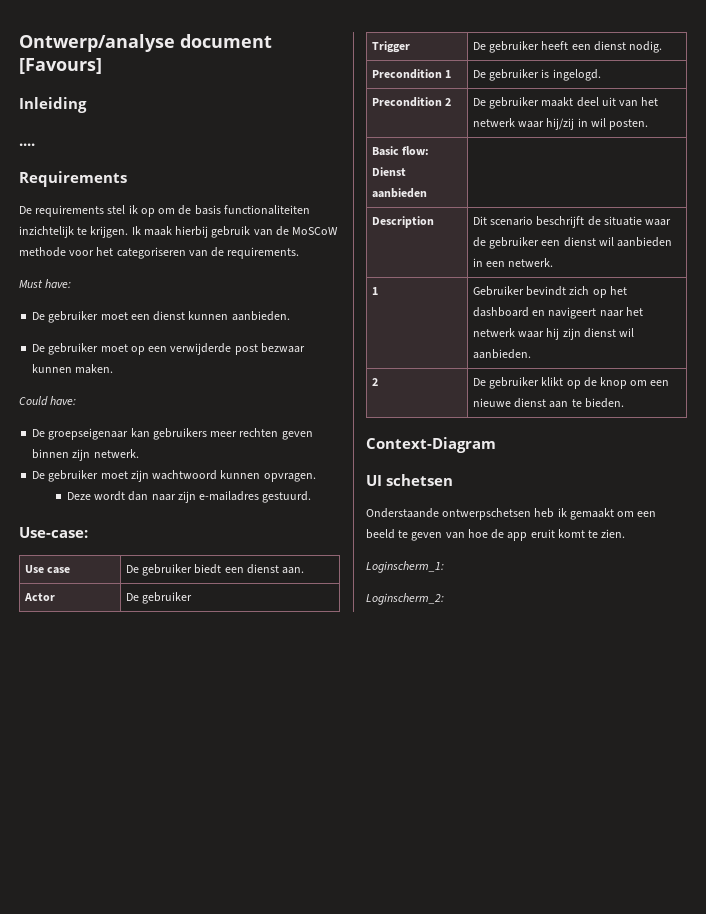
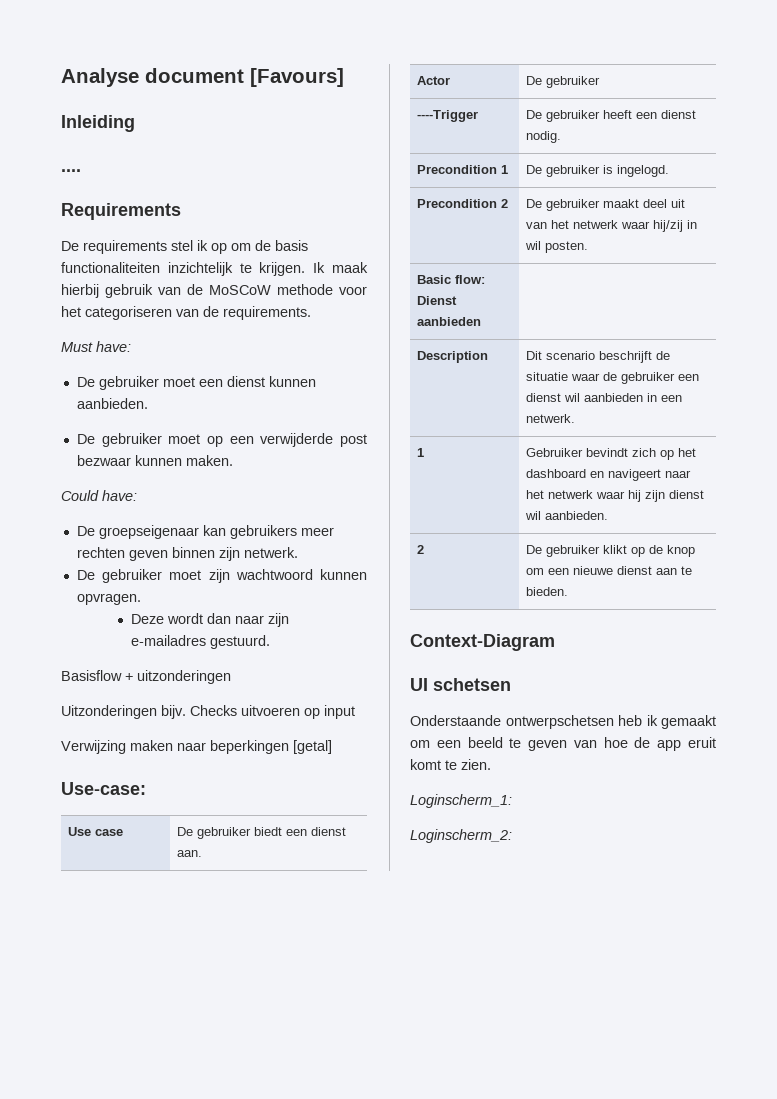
- Ontwerp/analyse document [Favours]
+ Analyse document [Favours]
+ Basisflow + uitzonderingen
+ Uitzonderingen bijv. Checks uitvoeren op input
+ Verwijzing maken naar beperkingen [getal]
- Trigger | De gebruiker heeft een dienst nodig.
+ ----Trigger | De gebruiker heeft een dienst nodig.

